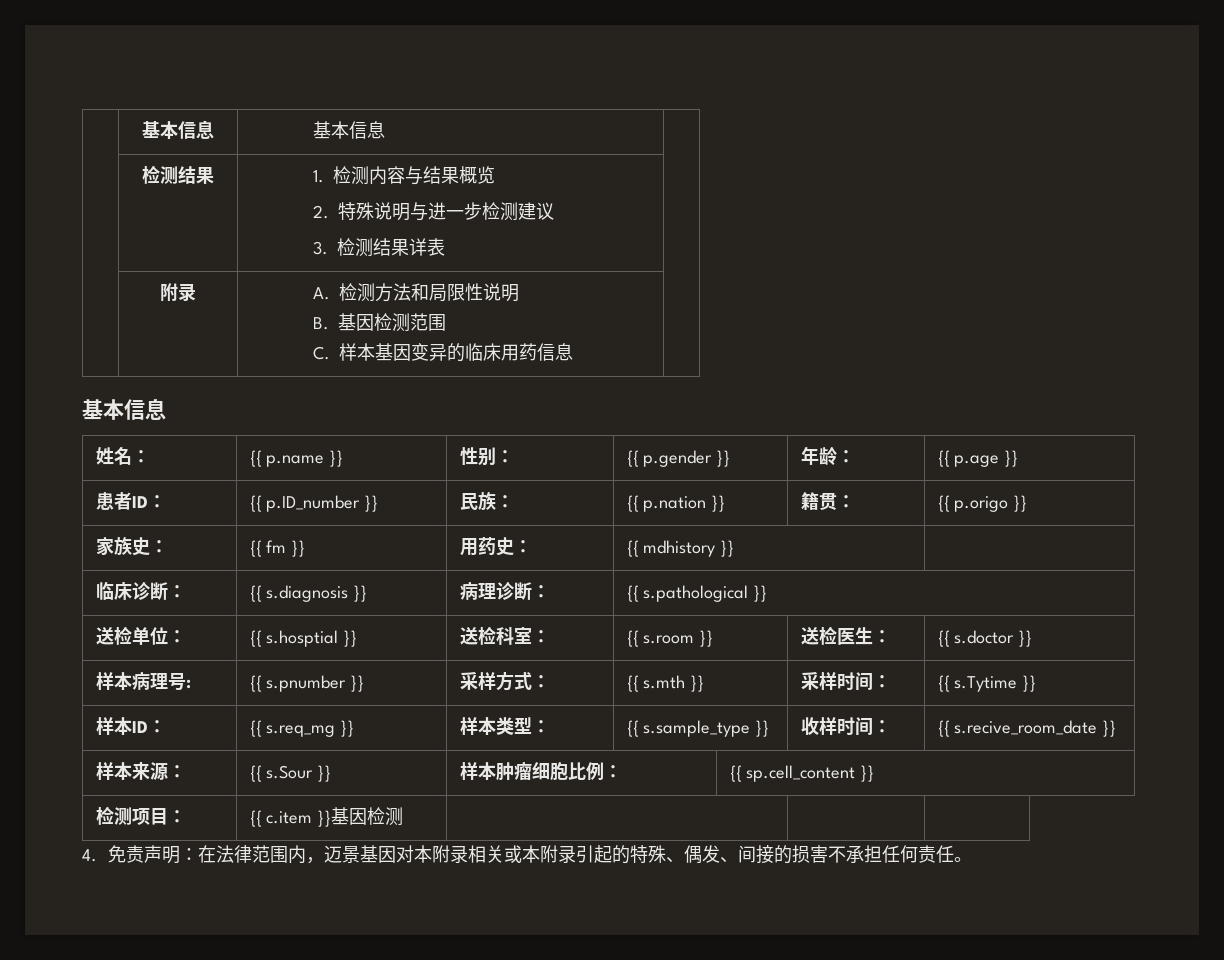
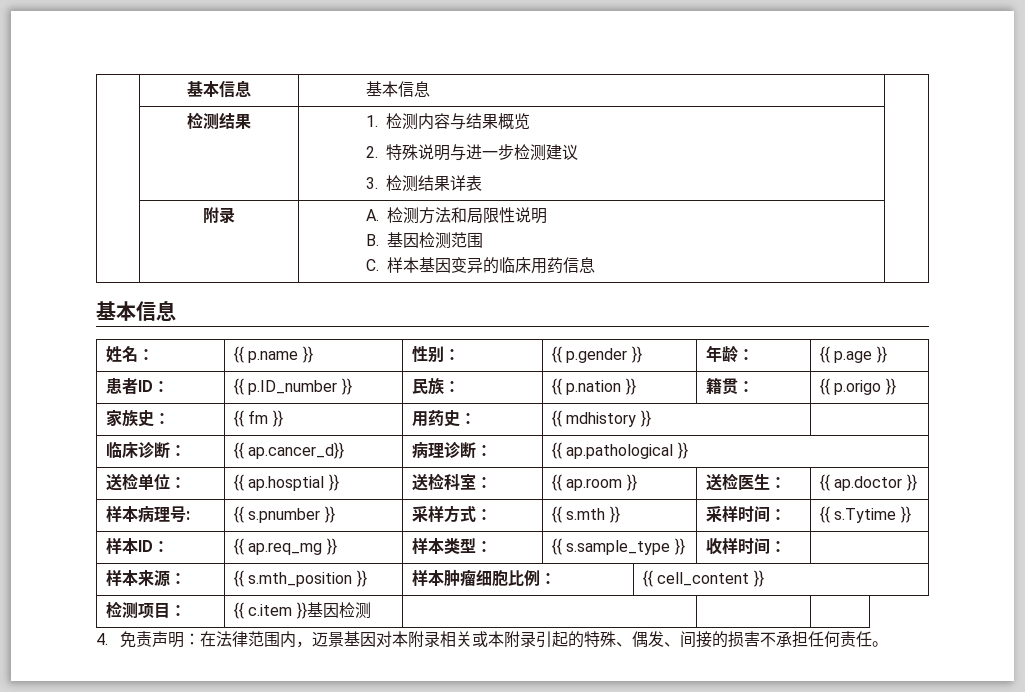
- 临床诊断： | {{ s.diagnosis }} | 病理诊断： | {{ s.pathological }}
+ 临床诊断： | {{ ap.cancer_d}} | 病理诊断： | {{ ap.pathological }}
- 送检单位： | {{ s.hosptial }} | 送检科室： | {{ s.room }} | 送检医生： | {{ s.doctor }}
+ 送检单位： | {{ ap.hosptial }} | 送检科室： | {{ ap.room }} | 送检医生： | {{ ap.doctor }}
- 样本ID： | {{ s.req_mg }} | 样本类型： | {{ s.sample_type }} | 收样时间： | {{ s.recive_room_date }}
+ 样本ID： | {{ ap.req_mg }} | 样本类型： | {{ s.sample_type }} | 收样时间： |
- 样本来源： | {{ s.Sour }} | 样本肿瘤细胞比例： | {{ sp.cell_content }}
+ 样本来源： | {{ s.mth_position }} | 样本肿瘤细胞比例： | {{ cell_content }}

